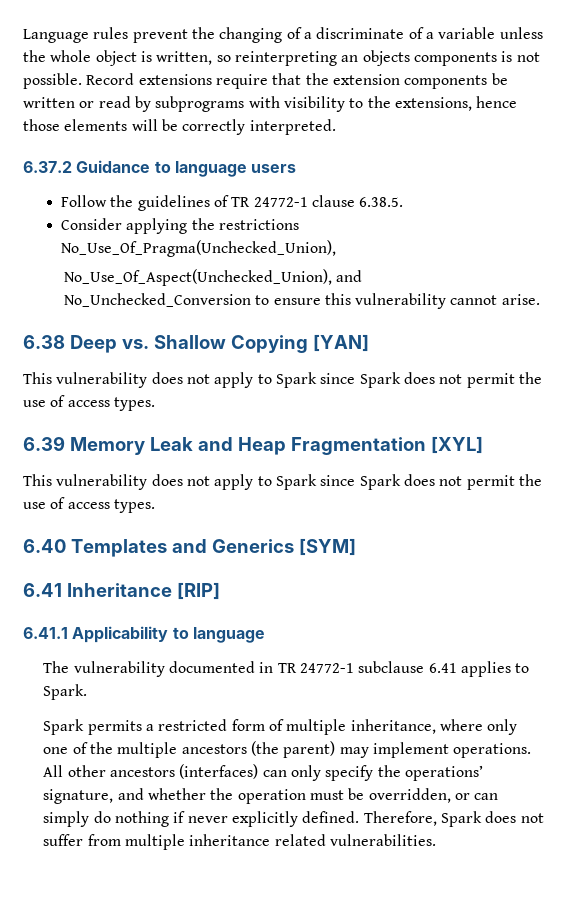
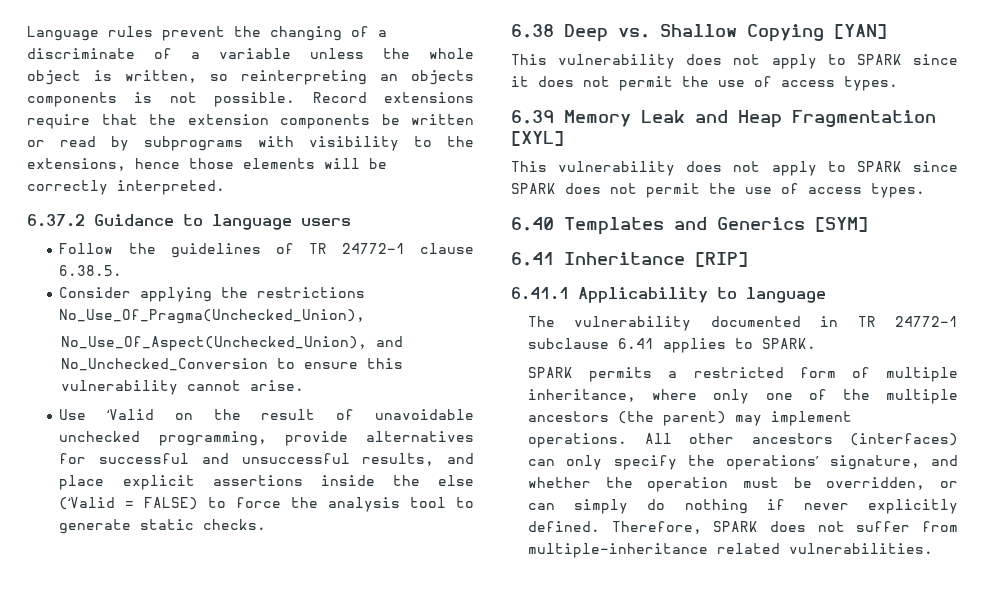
+ Use ‘Valid on the result of unavoidable unchecked programming, provide alternatives for successful and unsuccessful results, and place explicit assertions inside the else (‘Valid = FALSE) to force the analysis tool to generate static checks.
  6.38 Deep vs. Shallow Copying [YAN]
- This vulnerability does not apply to Spark since Spark does not permit the use of access types.
+ This vulnerability does not apply to SPARK since it does not permit the use of access types.
  6.39 Memory Leak and Heap Fragmentation [XYL]
- This vulnerability does not apply to Spark since Spark does not permit the use of access types.
+ This vulnerability does not apply to SPARK since SPARK does not permit the use of access types.
- The vulnerability documented in TR 24772-1 subclause 6.41 applies to Spark.
- Spark permits a restricted form of multiple inheritance, where only one of the multiple ancestors (the parent) may implement operations.
+ The vulnerability documented in TR 24772-1 subclause 6.41 applies to SPARK.
+ SPARK permits a restricted form of multiple inheritance, where only one of the multiple ancestors (the parent) may implement operations.
- Therefore, Spark does not suffer from multiple inheritance related vulnerabilities.
+ Therefore, SPARK does not suffer from multiple-inheritance related vulnerabilities.

